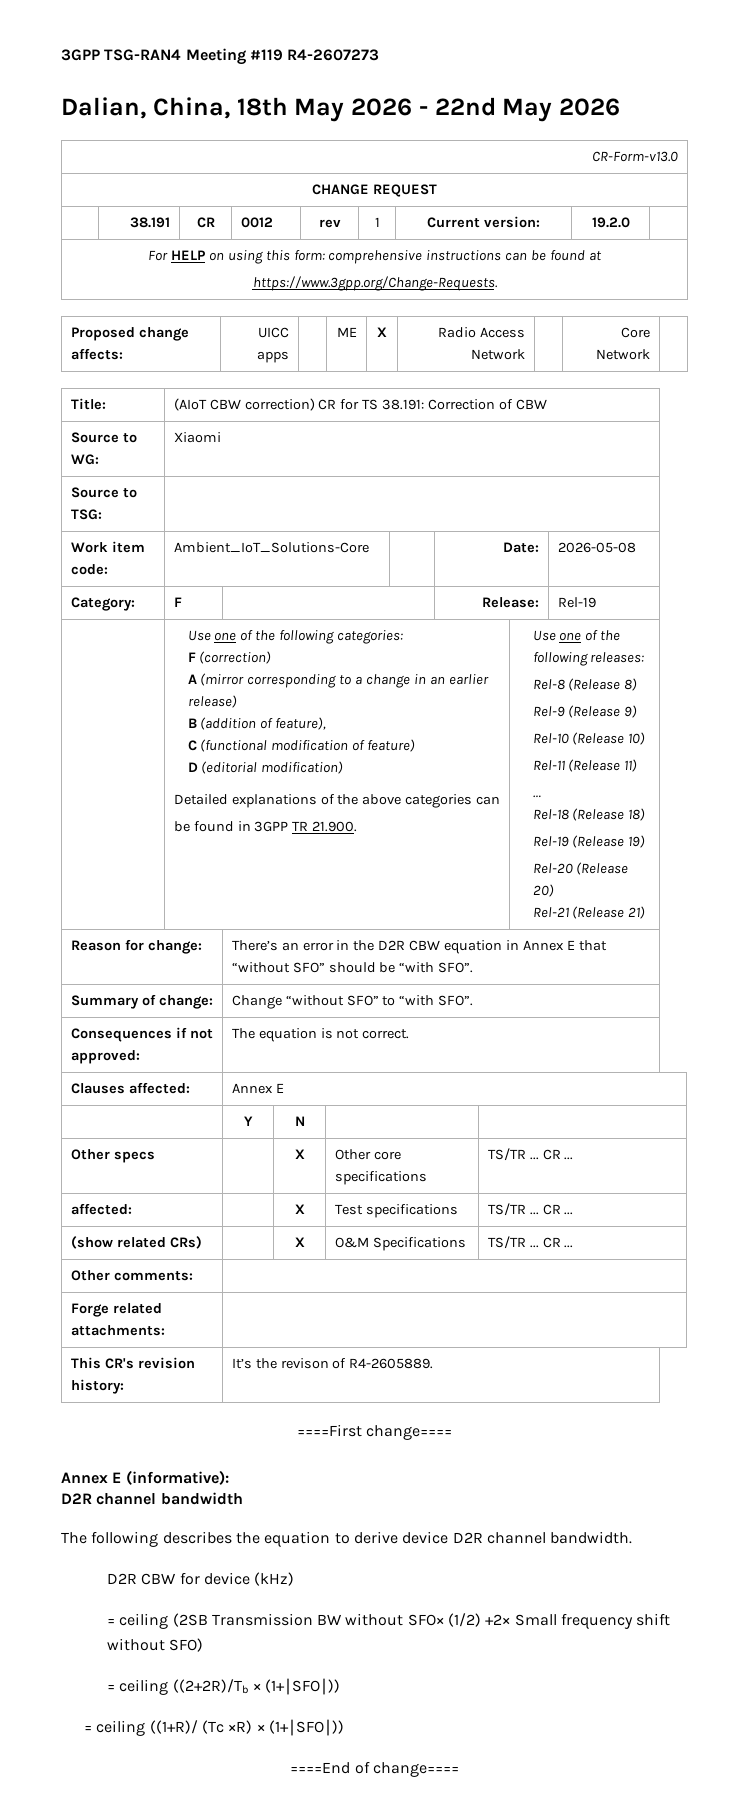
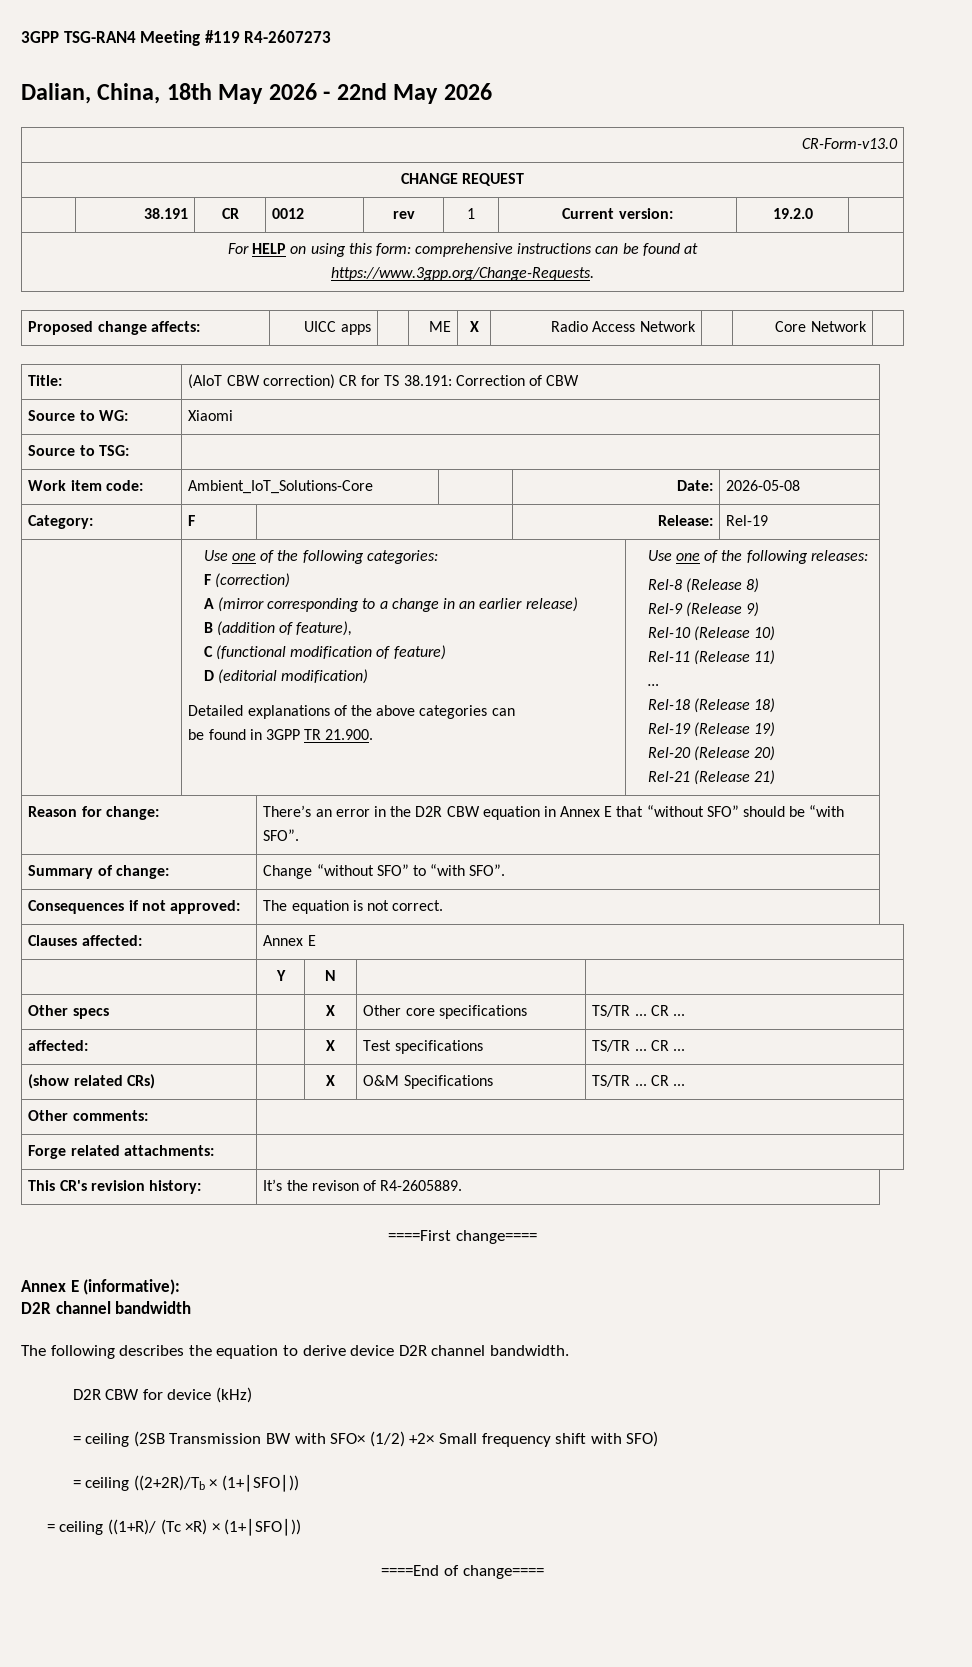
- = ceiling (2SB Transmission BW without SFO× (1/2) +2× Small frequency shift without SFO)
+ = ceiling (2SB Transmission BW with SFO× (1/2) +2× Small frequency shift with SFO)

